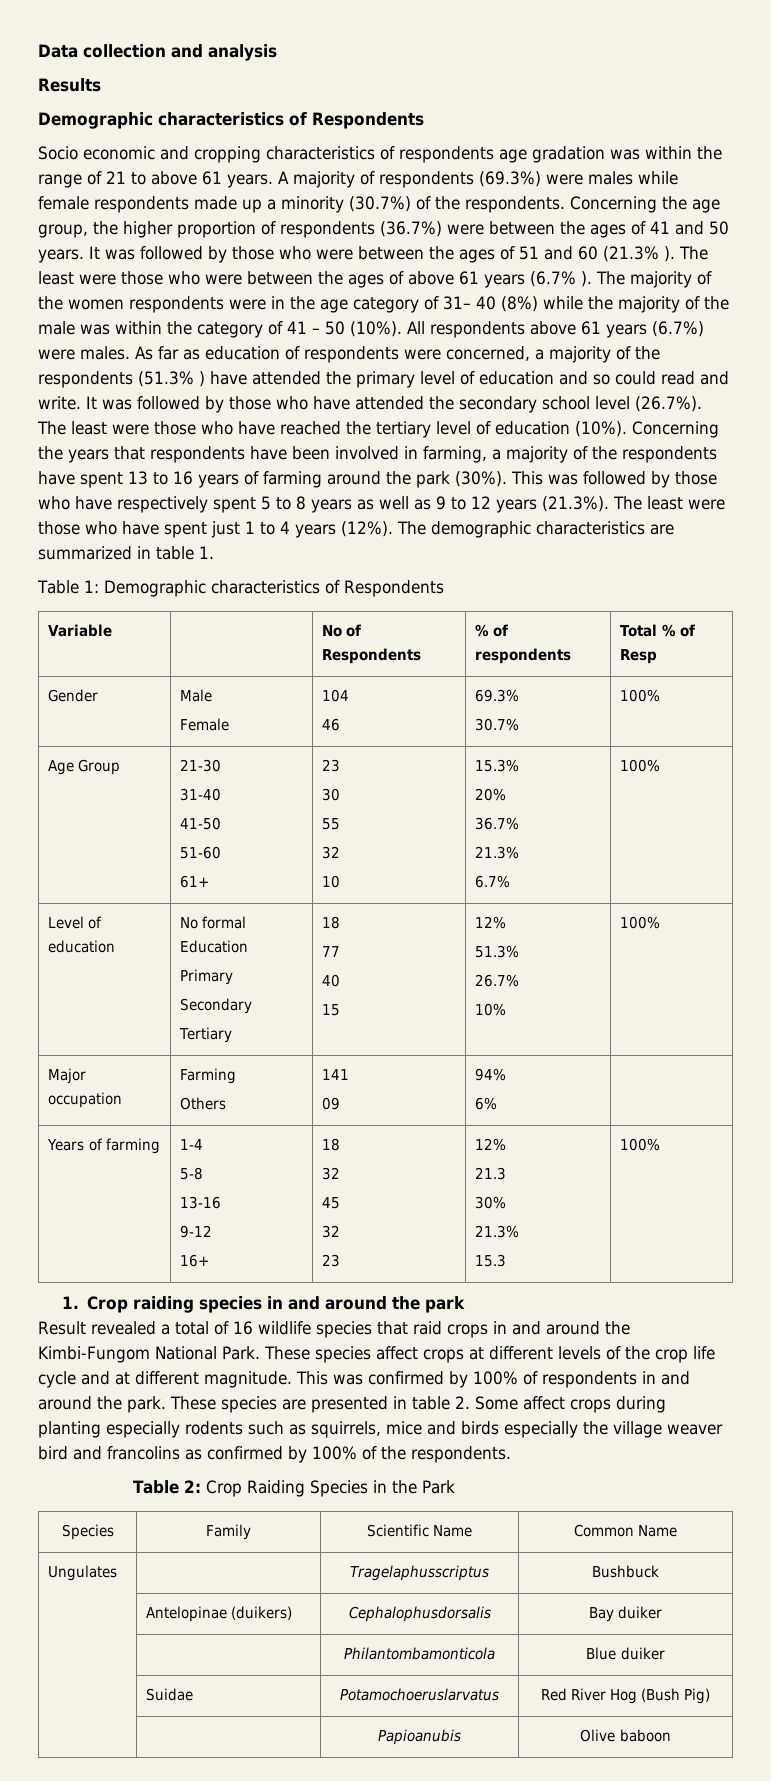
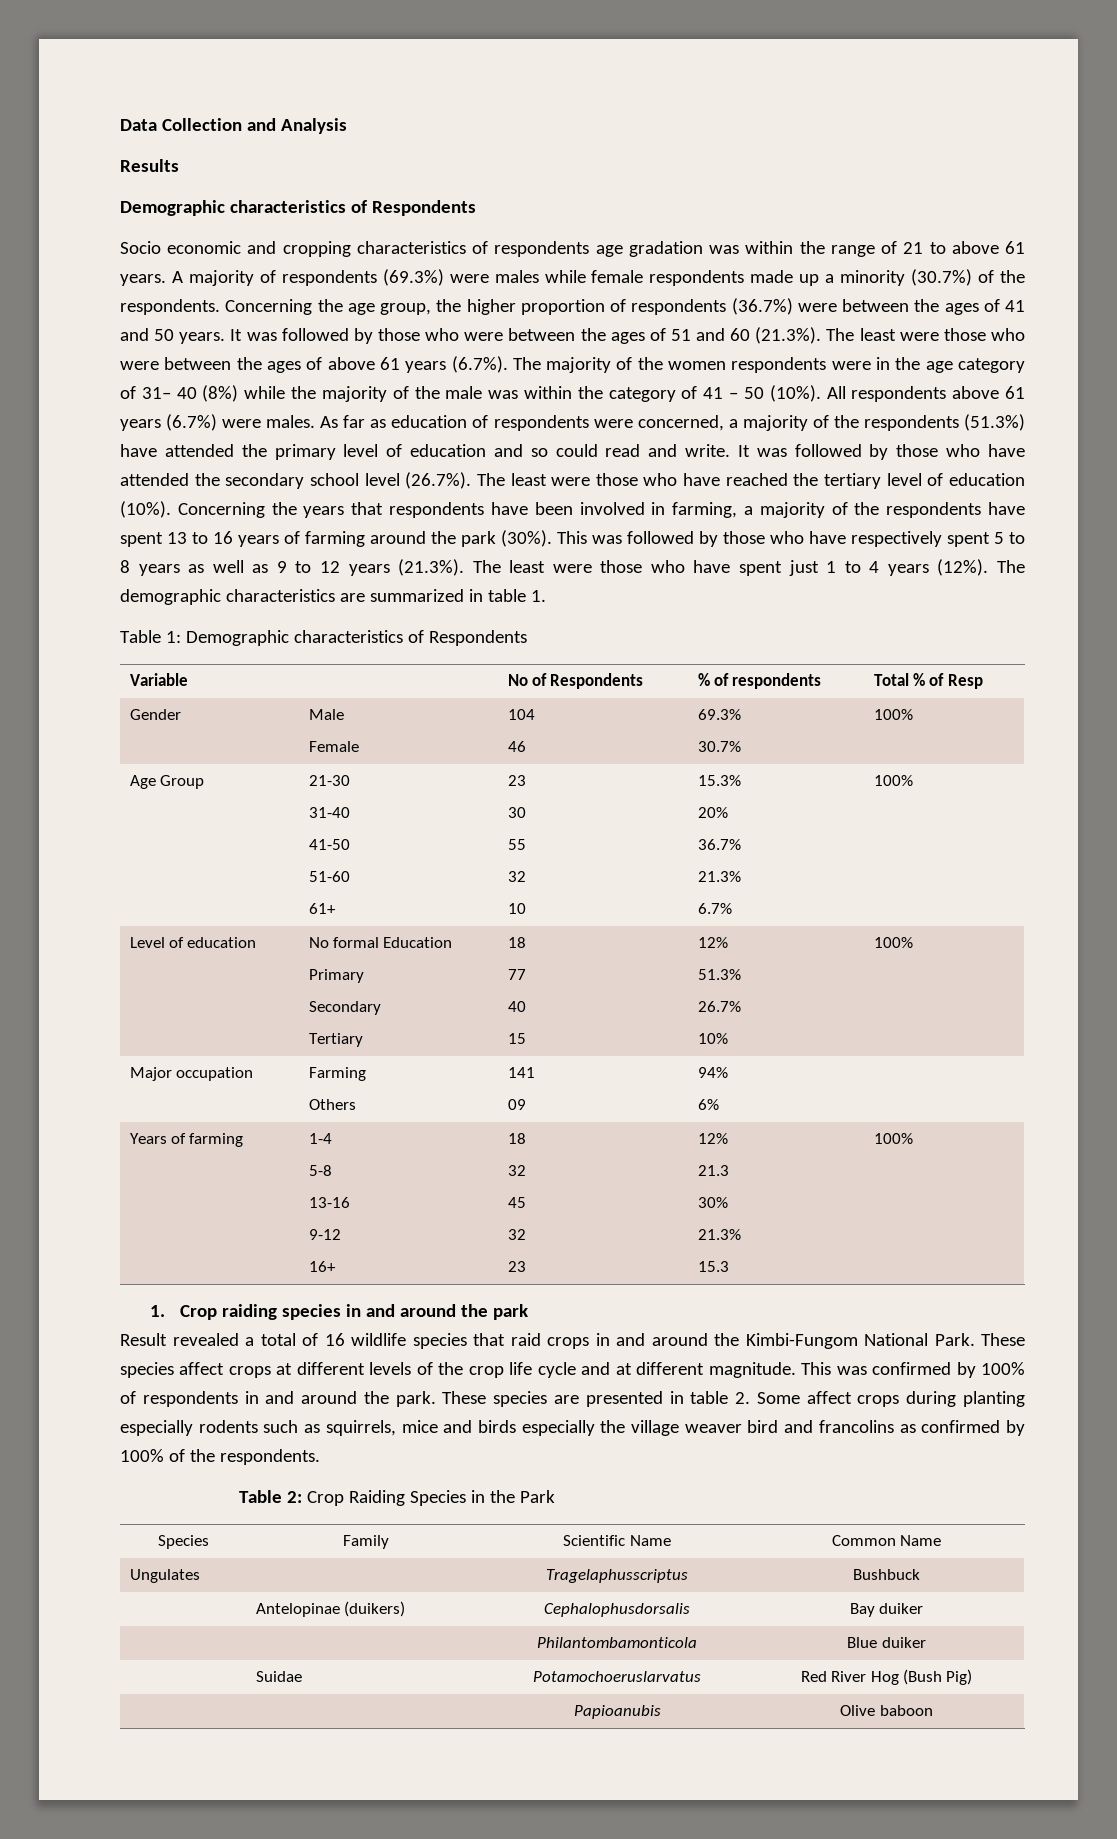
- Data collection and analysis
+ Data Collection and Analysis
- It was followed by those who were between the ages of 51 and 60 (21.3% ). The least were those who were between the ages of above 61 years (6.7% ). The majority of the women respondents were in the age category of 31– 40 (8%) while the majority of the male was within the category of 41 – 50 (10%).
+ It was followed by those who were between the ages of 51 and 60 (21.3%). The least were those who were between the ages of above 61 years (6.7%). The majority of the women respondents were in the age category of 31– 40 (8%) while the majority of the male was within the category of 41 – 50 (10%).
- As far as education of respondents were concerned, a majority of the respondents (51.3% ) have attended the primary level of education and so could read and write.
+ As far as education of respondents were concerned, a majority of the respondents (51.3%) have attended the primary level of education and so could read and write.

